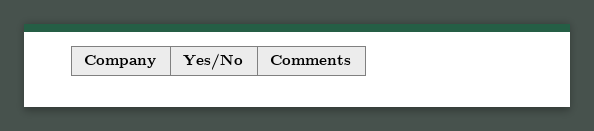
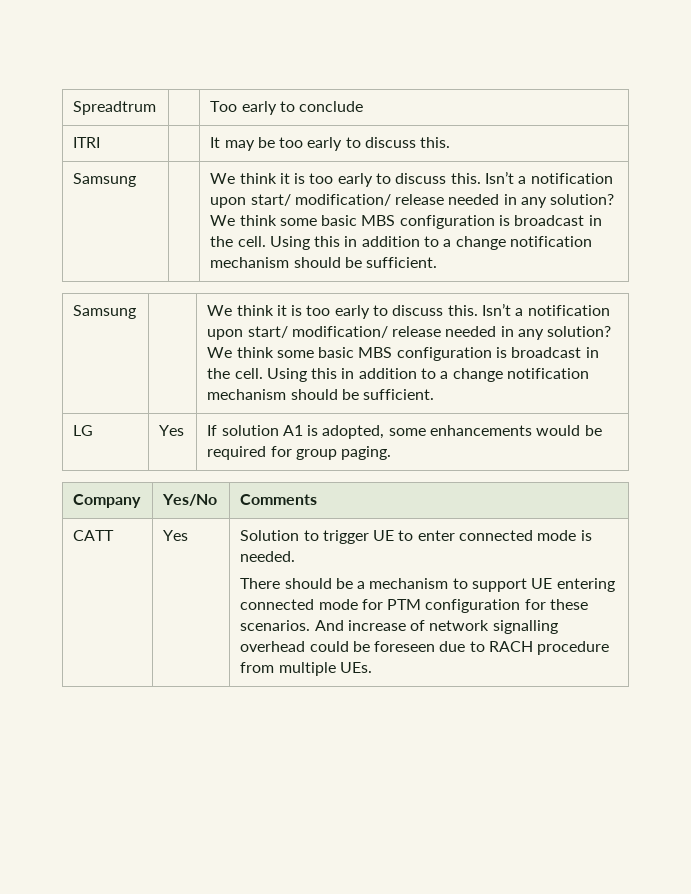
+ Spreadtrum | | Too early to conclude
+ ITRI | | It may be too early to discuss this.
+ Samsung | | We think it is too early to discuss this. Isn’t a notification upon start/ modification/ release needed in any solution? We think some basic MBS configuration is broadcast in the cell. Using this in addition to a change notification mechanism should be sufficient.
+ Samsung | | We think it is too early to discuss this. Isn’t a notification upon start/ modification/ release needed in any solution? We think some basic MBS configuration is broadcast in the cell. Using this in addition to a change notification mechanism should be sufficient.
+ LG | Yes | If solution A1 is adopted, some enhancements would be required for group paging.
  Company | Yes/No | Comments
+ CATT | Yes | Solution to trigger UE to enter connected mode is needed.
+ There should be a mechanism to support UE entering connected mode for PTM configuration for these scenarios. And increase of network signalling overhead could be foreseen due to RACH procedure from multiple UEs.

